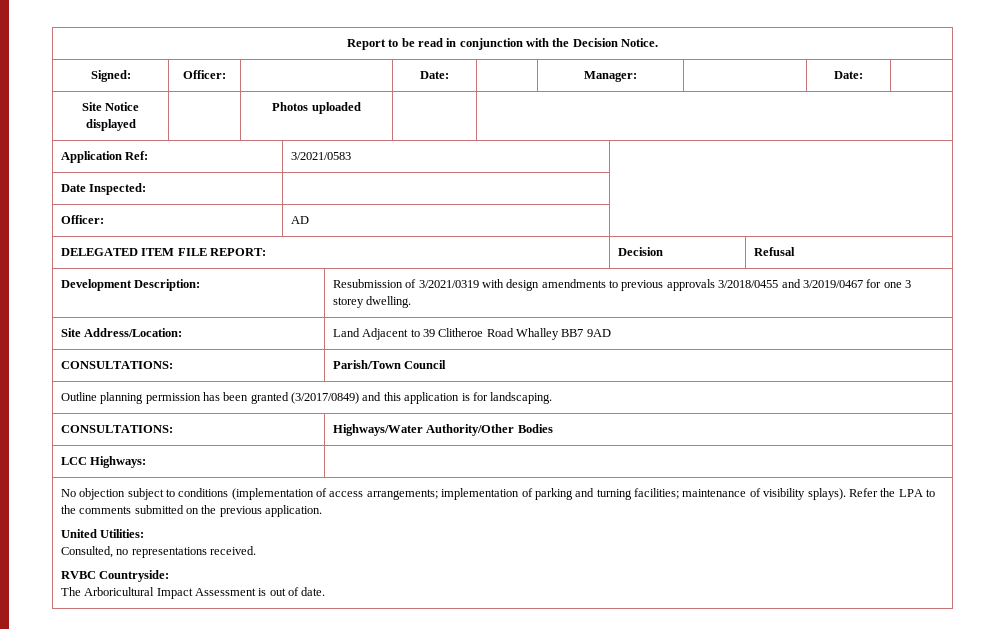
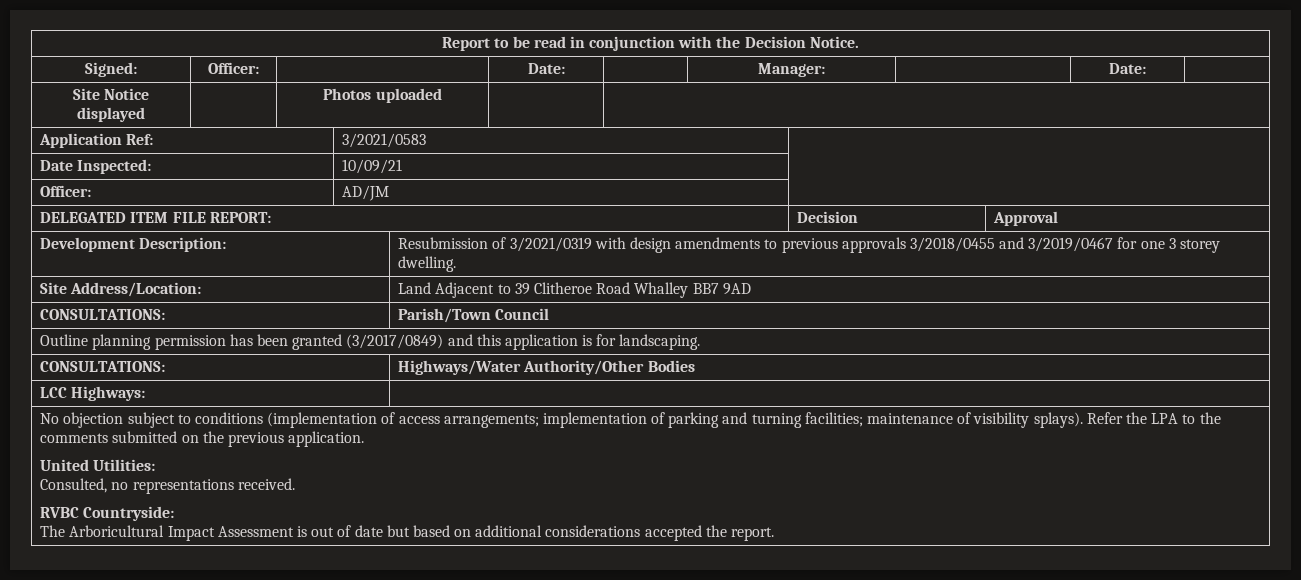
- Date Inspected: | |
- Officer: | AD |
+ Date Inspected: | 10/09/21 |
+ Officer: | AD/JM |
- DELEGATED ITEM FILE REPORT: | Decision | Refusal
+ DELEGATED ITEM FILE REPORT: | Decision | Approval
- The Arboricultural Impact Assessment is out of date.
+ The Arboricultural Impact Assessment is out of date but based on additional considerations accepted the report.

